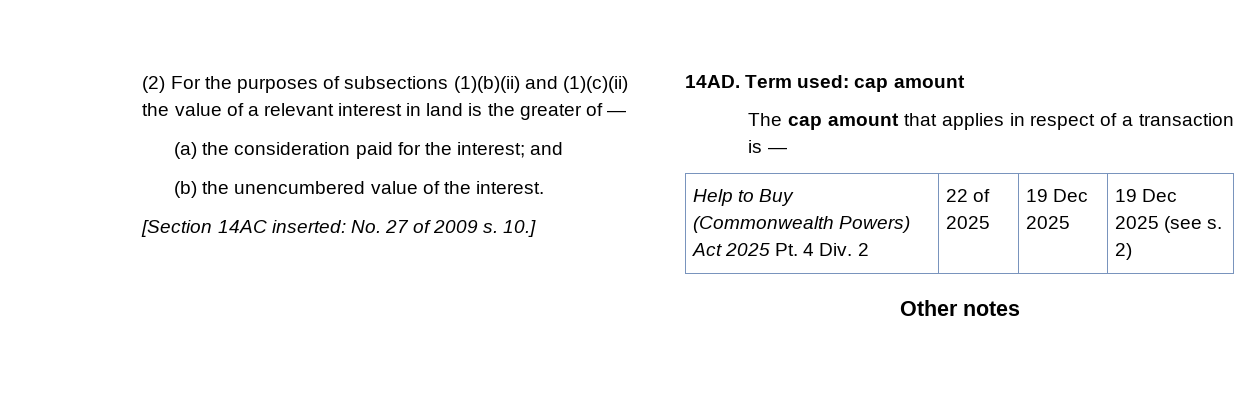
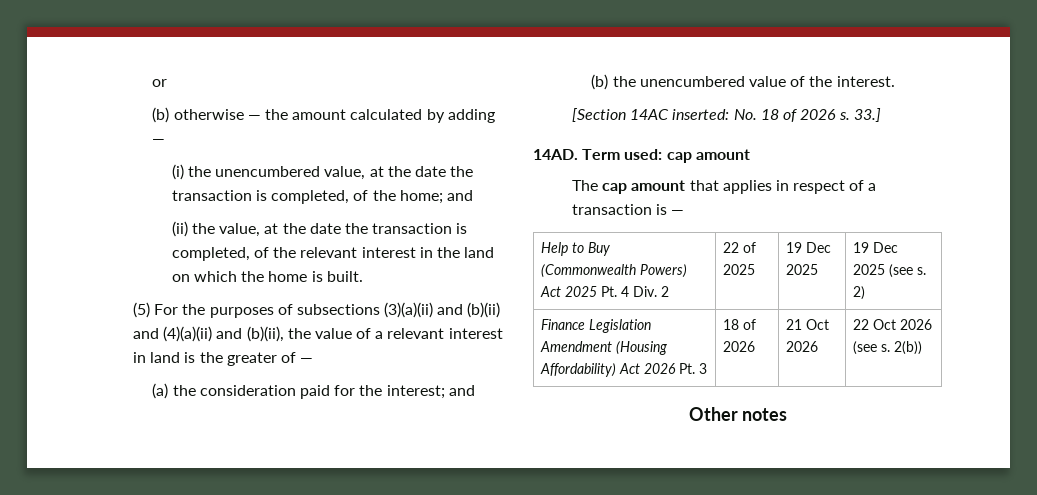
- (2) For the purposes of subsections (1)(b)(ii) and (1)(c)(ii) the value of a relevant interest in land is the greater of —
+ or
+ (b) otherwise — the amount calculated by adding —
+ (i) the unencumbered value, at the date the transaction is completed, of the home; and
+ (ii) the value, at the date the transaction is completed, of the relevant interest in the land on which the home is built.
+ (5) For the purposes of subsections (3)(a)(ii) and (b)(ii) and (4)(a)(ii) and (b)(ii), the value of a relevant interest in land is the greater of —
- [Section 14AC inserted: No. 27 of 2009 s. 10.]
+ [Section 14AC inserted: No. 18 of 2026 s. 33.]
+ Finance Legislation Amendment (Housing Affordability) Act 2026 Pt. 3 | 18 of 2026 | 21 Oct 2026 | 22 Oct 2026 (see s. 2(b))

